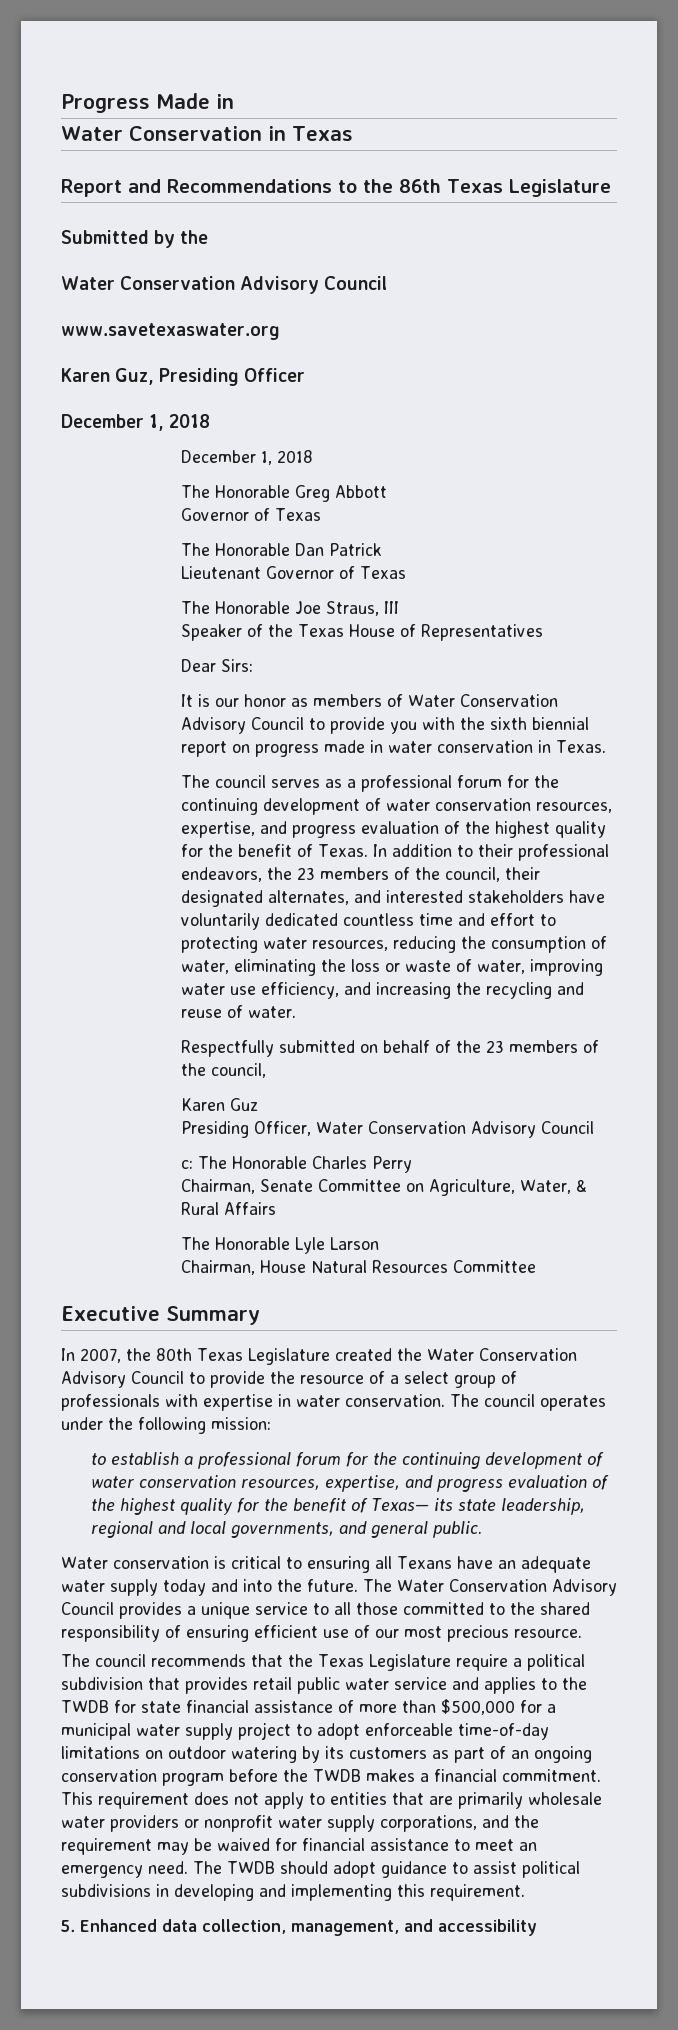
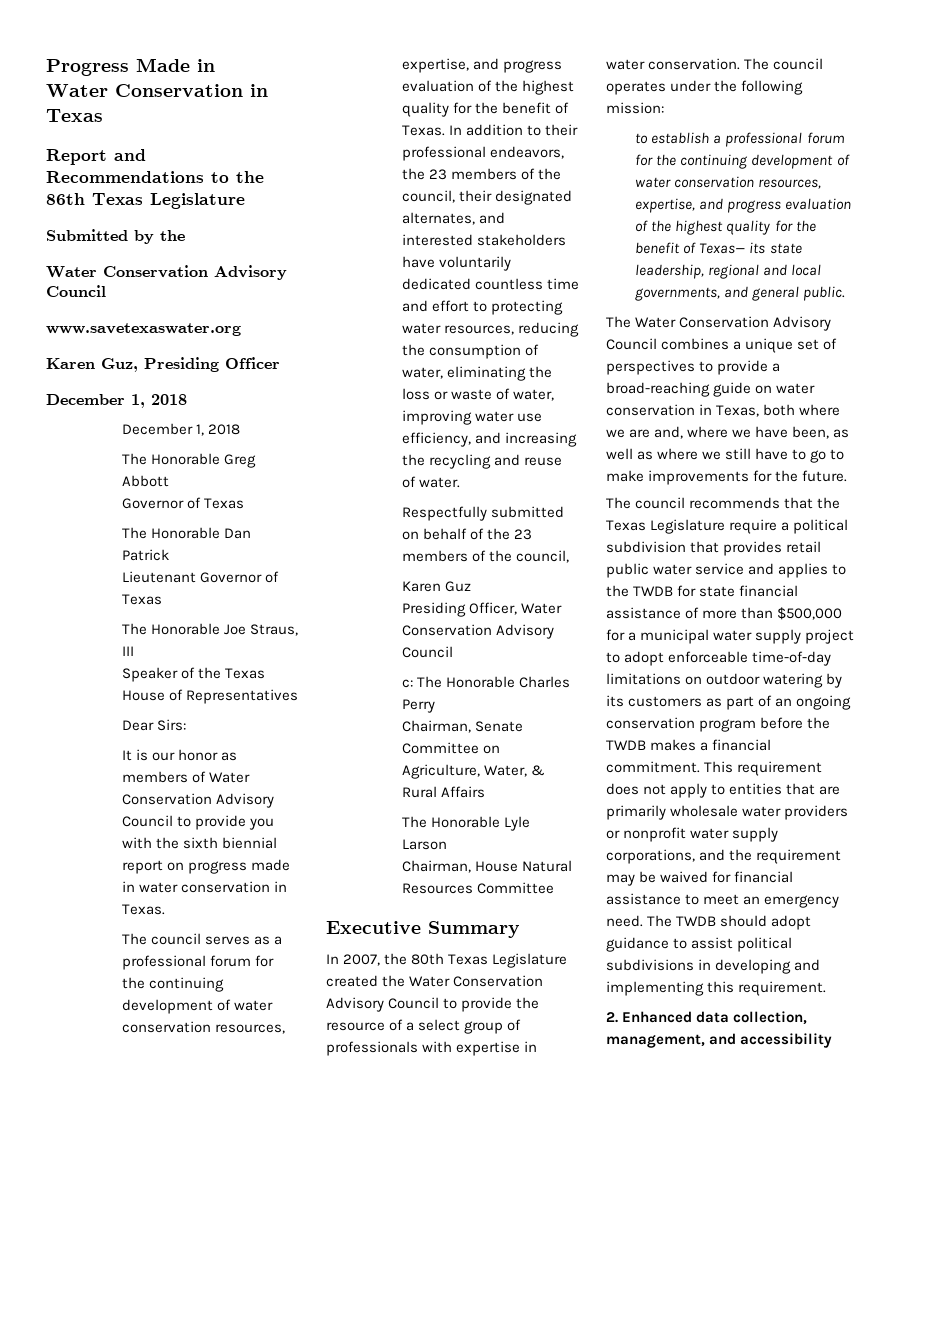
- Water conservation is critical to ensuring all Texans have an adequate water supply today and into the future. The Water Conservation Advisory Council provides a unique service to all those committed to the shared responsibility of ensuring efficient use of our most precious resource.
+ The Water Conservation Advisory Council combines a unique set of perspectives to provide a broad-reaching guide on water conservation in Texas, both where we are and, where we have been, as well as where we still have to go to make improvements for the future.
- 5. Enhanced data collection, management, and accessibility
+ 2. Enhanced data collection, management, and accessibility

